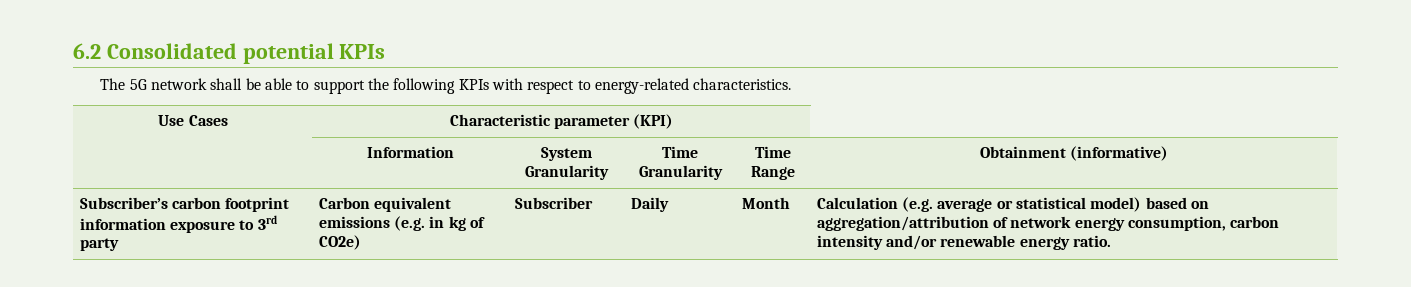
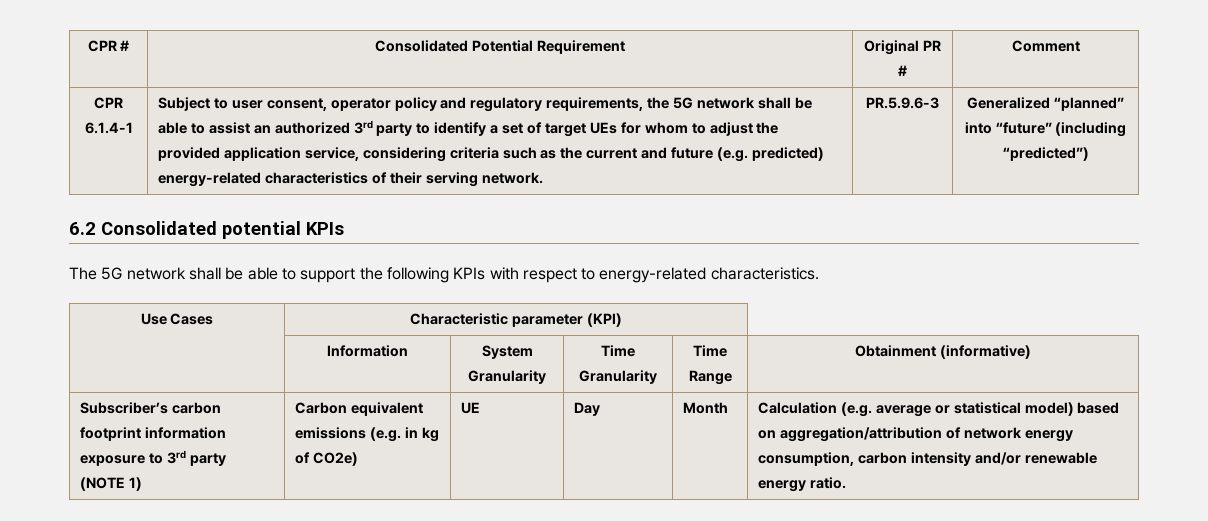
+ CPR # | Consolidated Potential Requirement | Original PR # | Comment
+ CPR 6.1.4-1 | Subject to user consent, operator policy and regulatory requirements, the 5G network shall be able to assist an authorized 3rd party to identify a set of target UEs for whom to adjust the provided application service, considering criteria such as the current and future (e.g. predicted) energy-related characteristics of their serving network. | PR.5.9.6-3 | Generalized “planned” into “future” (including “predicted”)
- Subscriber’s carbon footprint information exposure to 3rd party | Carbon equivalent emissions (e.g. in kg of CO2e) | Subscriber | Daily | Month | Calculation (e.g. average or statistical model) based on aggregation/attribution of network energy consumption, carbon intensity and/or renewable energy ratio.
+ Subscriber’s carbon footprint information exposure to 3rd party (NOTE 1) | Carbon equivalent emissions (e.g. in kg of CO2e) | UE | Day | Month | Calculation (e.g. average or statistical model) based on aggregation/attribution of network energy consumption, carbon intensity and/or renewable energy ratio.

